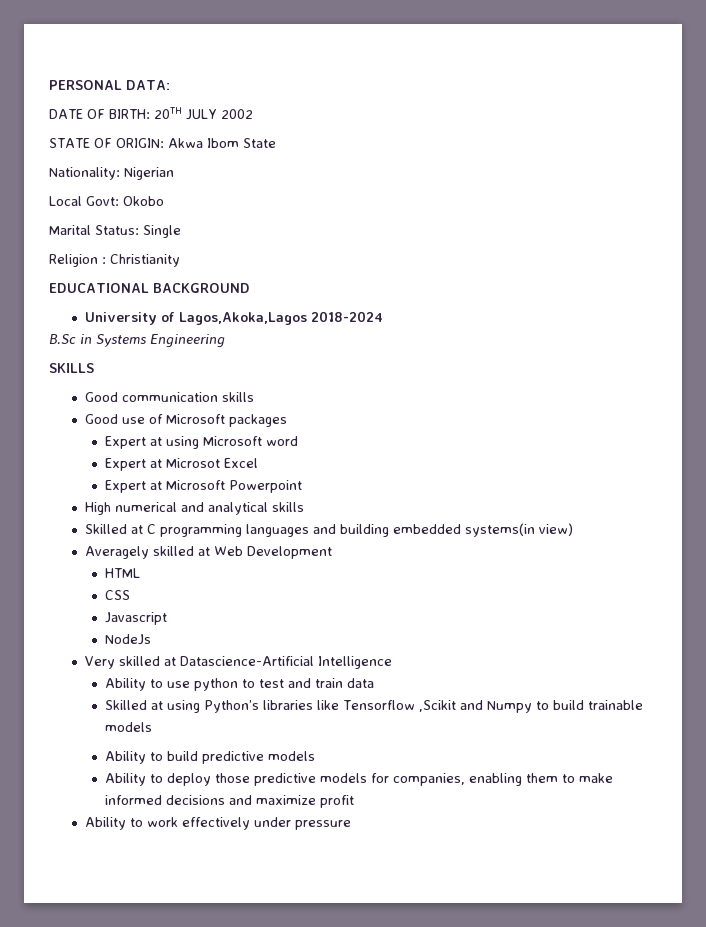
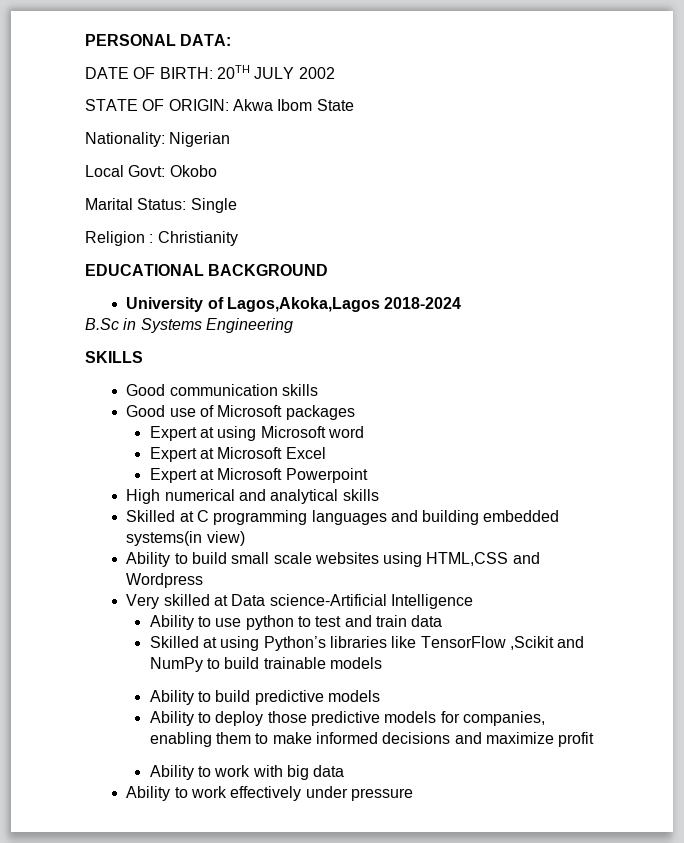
- Expert at Microsot Excel
+ Expert at Microsoft Excel
- Averagely skilled at Web Development
- HTML
- CSS
- Javascript
- NodeJs
+ Ability to build small scale websites using HTML,CSS and Wordpress
- Very skilled at Datascience-Artificial Intelligence
+ Very skilled at Data science-Artificial Intelligence
- Skilled at using Python’s libraries like Tensorflow ,Scikit and Numpy to build trainable models
+ Skilled at using Python’s libraries like TensorFlow ,Scikit and NumPy to build trainable models
+ Ability to work with big data

